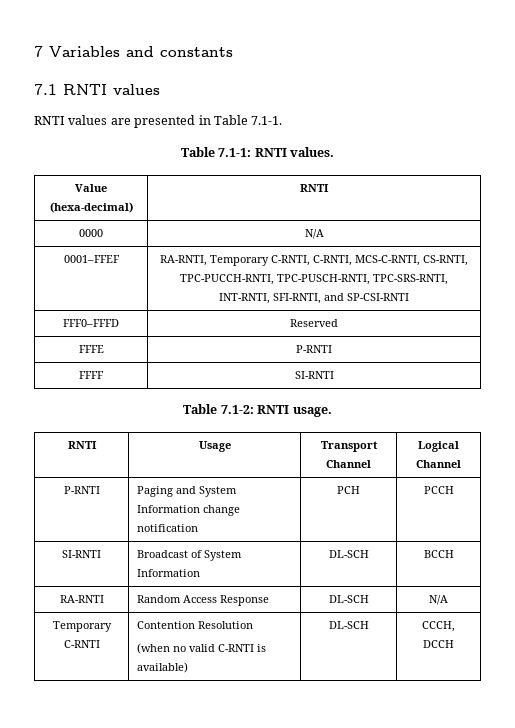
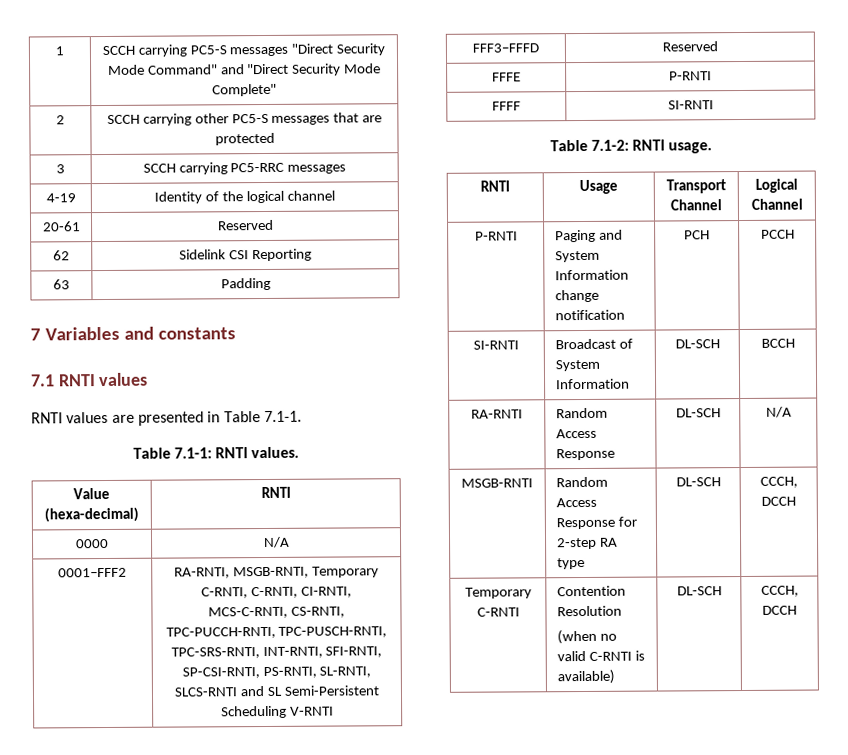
+ 1 | SCCH carrying PC5-S messages "Direct Security Mode Command" and "Direct Security Mode Complete"
+ 2 | SCCH carrying other PC5-S messages that are protected
+ 3 | SCCH carrying PC5-RRC messages
+ 4-19 | Identity of the logical channel
+ 20-61 | Reserved
+ 62 | Sidelink CSI Reporting
+ 63 | Padding
- 0001–FFEF | RA-RNTI, Temporary C-RNTI, C-RNTI, MCS-C-RNTI, CS-RNTI, TPC-PUCCH-RNTI, TPC-PUSCH-RNTI, TPC-SRS-RNTI, INT-RNTI, SFI-RNTI, and SP-CSI-RNTI
- FFF0–FFFD | Reserved
+ 0001–FFF2 | RA-RNTI, MSGB-RNTI, Temporary C-RNTI, C-RNTI, CI-RNTI, MCS-C-RNTI, CS-RNTI, TPC-PUCCH-RNTI, TPC-PUSCH-RNTI, TPC-SRS-RNTI, INT-RNTI, SFI-RNTI, SP-CSI-RNTI, PS-RNTI, SL-RNTI, SLCS-RNTI and SL Semi-Persistent Scheduling V-RNTI
+ FFF3–FFFD | Reserved
+ MSGB-RNTI | Random Access Response for 2-step RA type | DL-SCH | CCCH, DCCH

